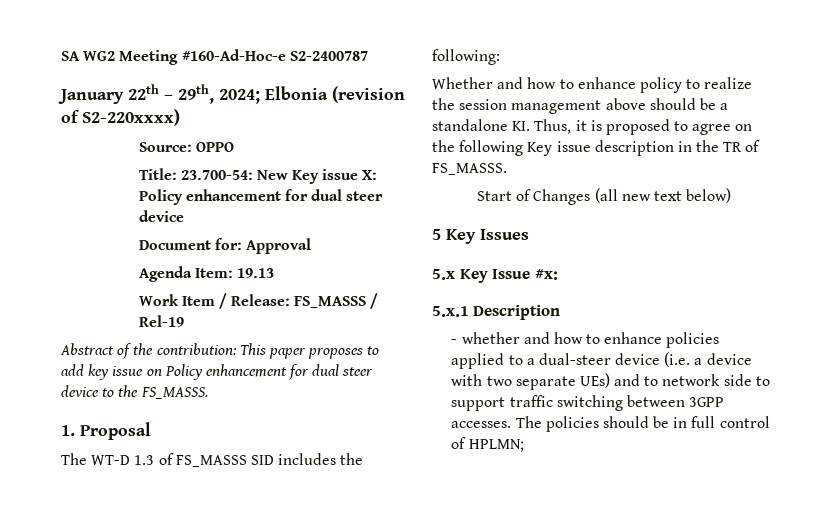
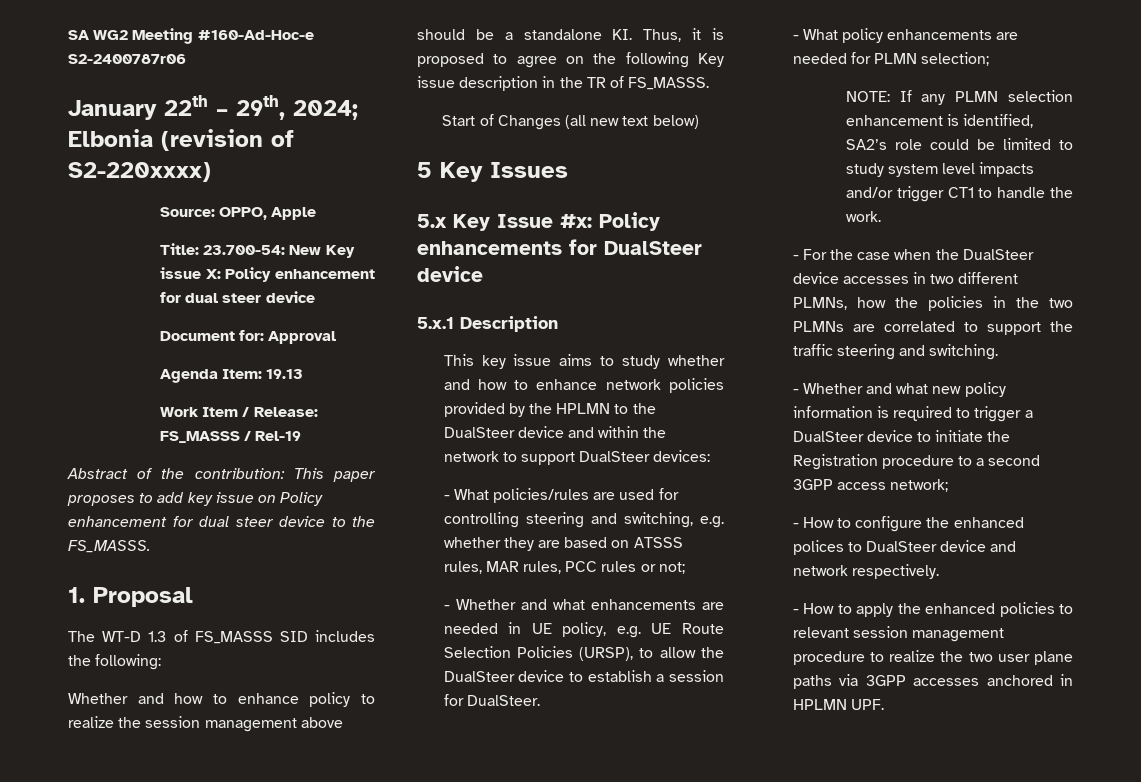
- SA WG2 Meeting #160-Ad-Hoc-e S2-2400787
+ SA WG2 Meeting #160-Ad-Hoc-e S2-2400787r06
- Source: OPPO
+ Source: OPPO, Apple
- 5.x Key Issue #x:
+ 5.x Key Issue #x: Policy enhancements for DualSteer device
  5.x.1 Description
- - whether and how to enhance policies applied to a dual-steer device (i.e. a device with two separate UEs) and to network side to support traffic switching between 3GPP accesses. The policies should be in full control of HPLMN;
+ This key issue aims to study whether and how to enhance network policies provided by the HPLMN to the DualSteer device and within the network to support DualSteer devices:
+ - What policies/rules are used for controlling steering and switching, e.g. whether they are based on ATSSS rules, MAR rules, PCC rules or not;
+ - Whether and what enhancements are needed in UE policy, e.g. UE Route Selection Policies (URSP), to allow the DualSteer device to establish a session for DualSteer.
+ - What policy enhancements are needed for PLMN selection;
+ NOTE: If any PLMN selection enhancement is identified, SA2’s role could be limited to study system level impacts and/or trigger CT1 to handle the work.
+ - For the case when the DualSteer device accesses in two different PLMNs, how the policies in the two PLMNs are correlated to support the traffic steering and switching.
+ - Whether and what new policy information is required to trigger a DualSteer device to initiate the Registration procedure to a second 3GPP access network;
+ - How to configure the enhanced polices to DualSteer device and network respectively.
+ - How to apply the enhanced policies to relevant session management procedure to realize the two user plane paths via 3GPP accesses anchored in HPLMN UPF.

